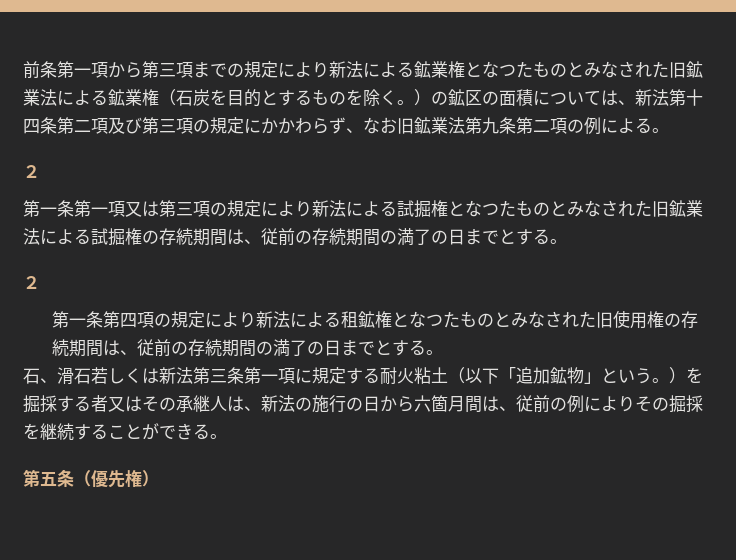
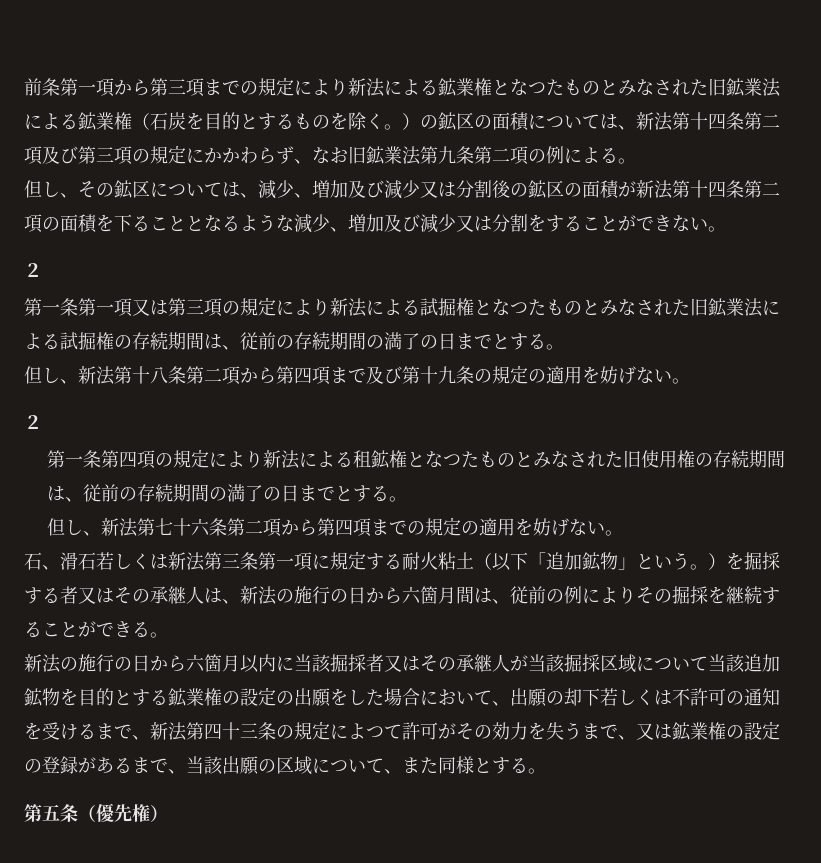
+ 但し、その鉱区については、減少、増加及び減少又は分割後の鉱区の面積が新法第十四条第二項の面積を下ることとなるような減少、増加及び減少又は分割をすることができない。
+ 但し、新法第十八条第二項から第四項まで及び第十九条の規定の適用を妨げない。
+ 但し、新法第七十六条第二項から第四項までの規定の適用を妨げない。
+ 新法の施行の日から六箇月以内に当該掘採者又はその承継人が当該掘採区域について当該追加鉱物を目的とする鉱業権の設定の出願をした場合において、出願の却下若しくは不許可の通知を受けるまで、新法第四十三条の規定によつて許可がその効力を失うまで、又は鉱業権の設定の登録があるまで、当該出願の区域について、また同様とする。

